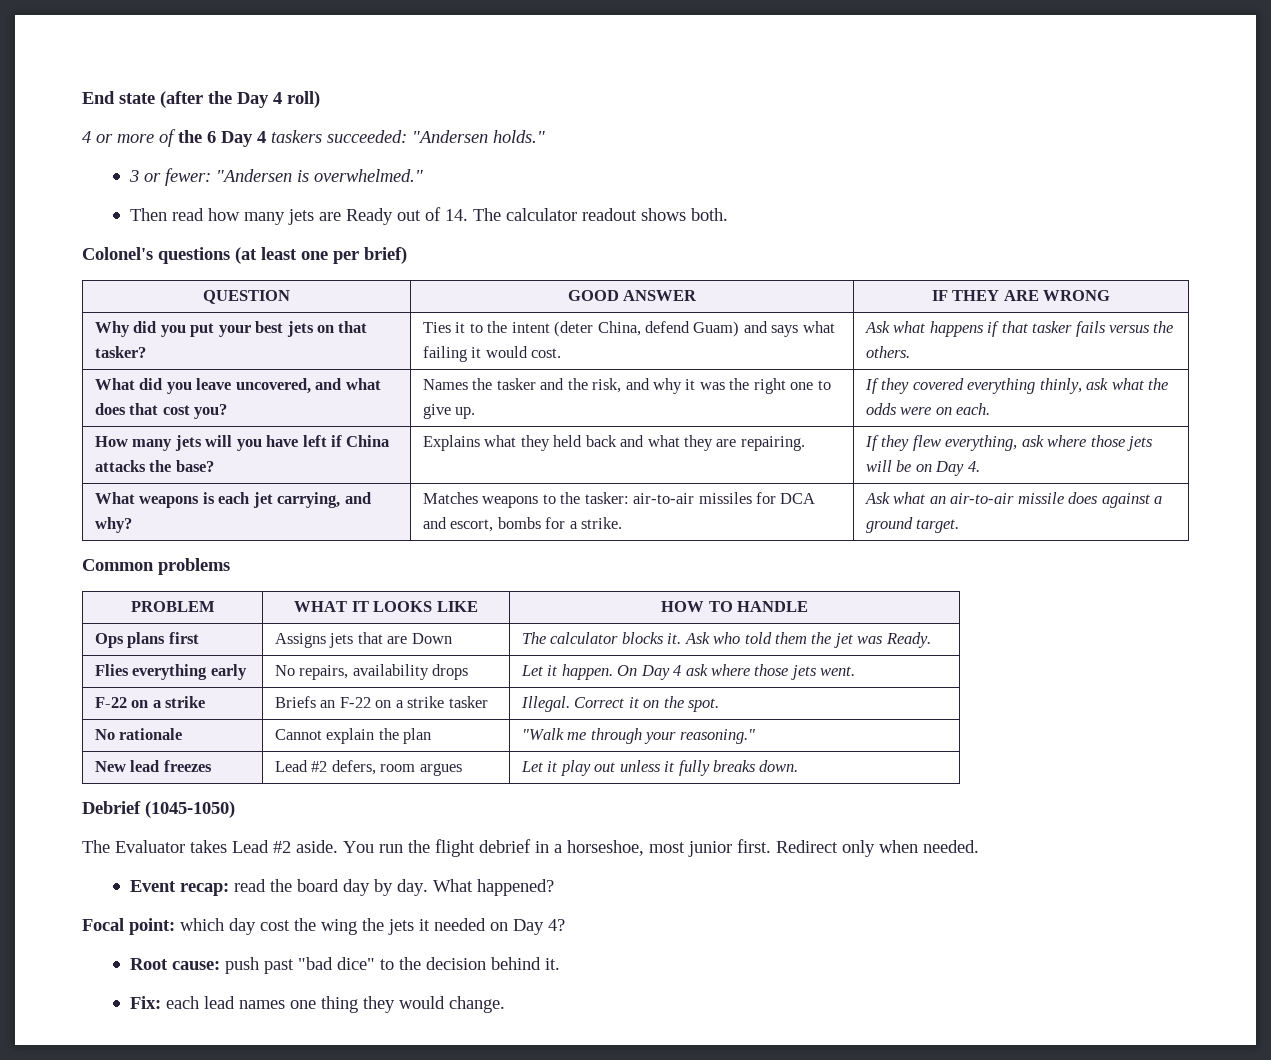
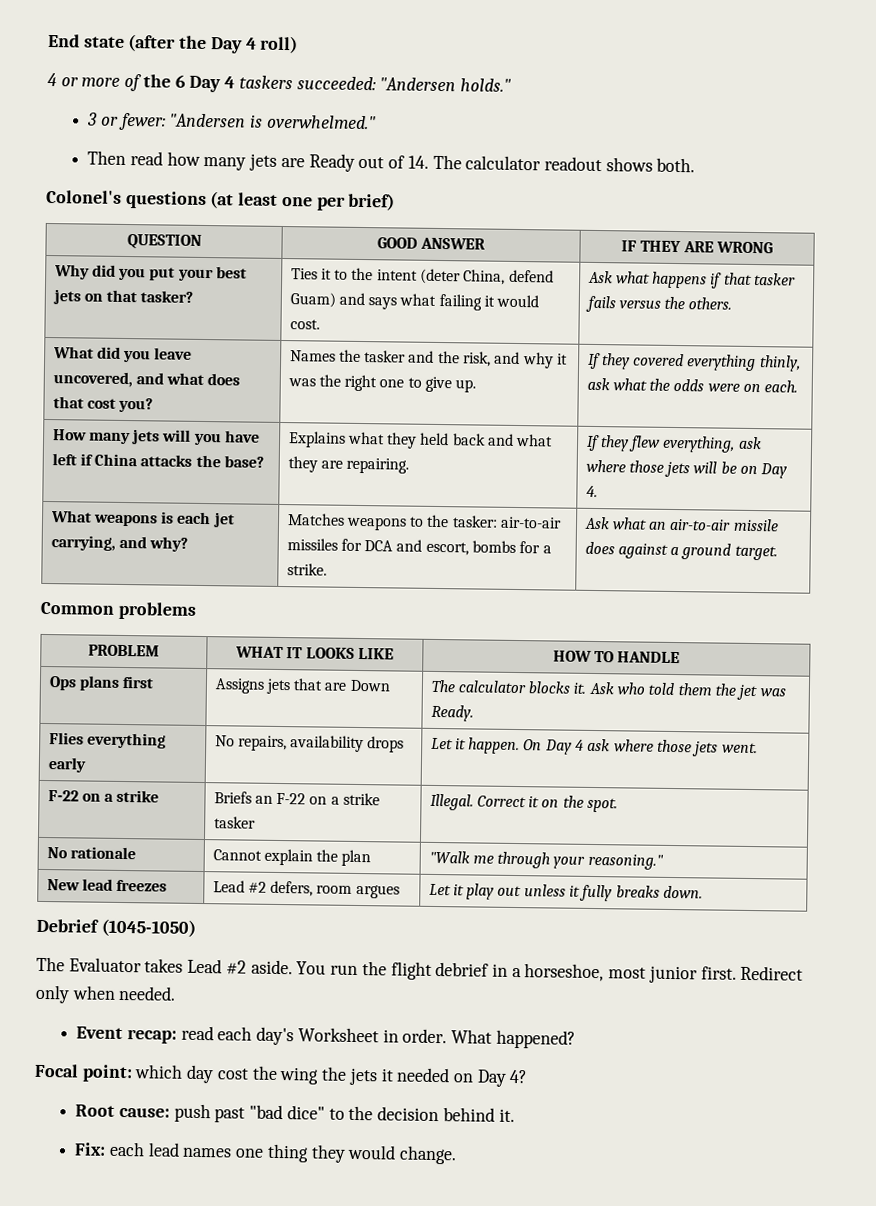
- Event recap: read the board day by day.
+ Event recap: read each day's Worksheet in order.

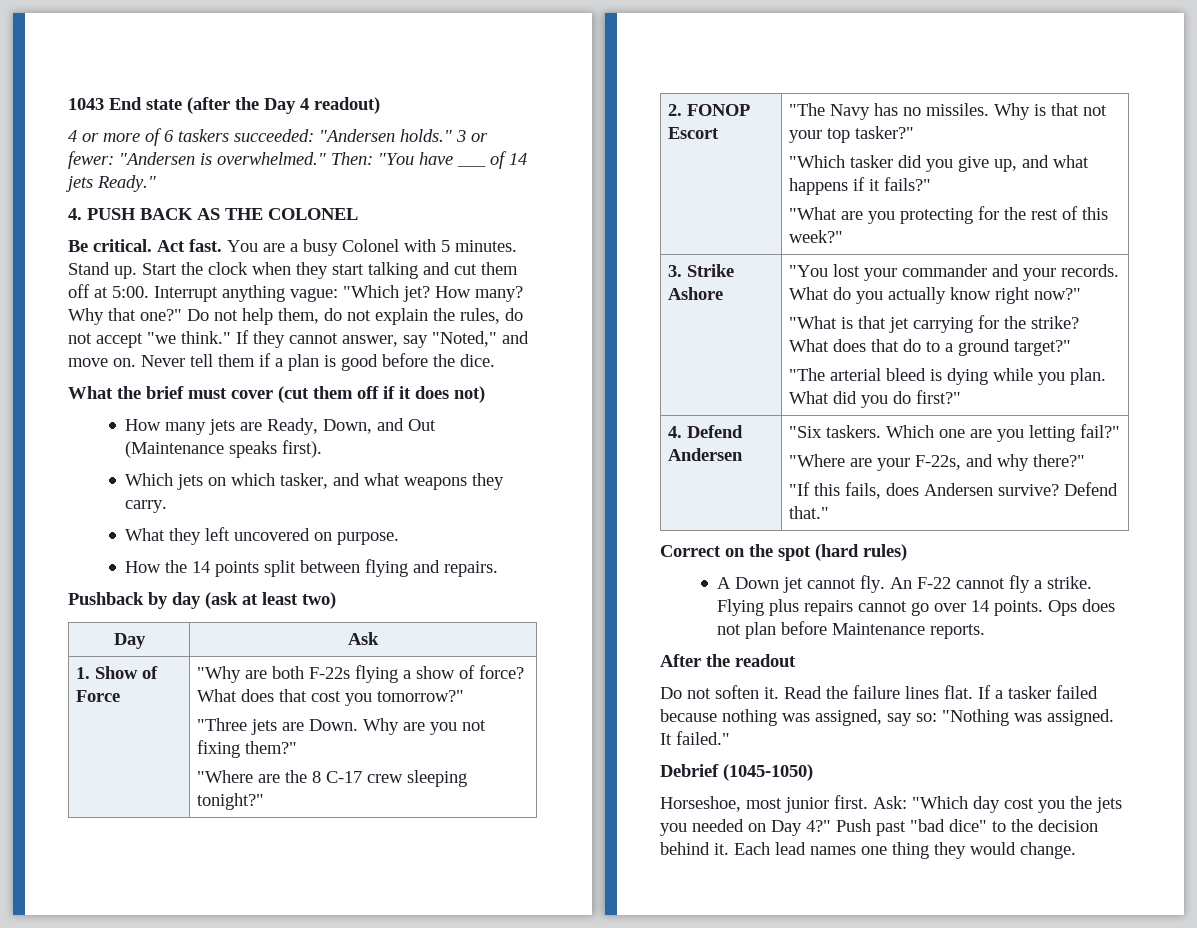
- End state (after the Day 4 roll)
+ 1043 End state (after the Day 4 readout)
- 4 or more of the 6 Day 4 taskers succeeded: "Andersen holds."
- 3 or fewer: "Andersen is overwhelmed."
- Then read how many jets are Ready out of 14. The calculator readout shows both.
- Colonel's questions (at least one per brief)
- QUESTION | GOOD ANSWER | IF THEY ARE WRONG
- Why did you put your best jets on that tasker? | Ties it to the intent (deter China, defend Guam) and says what failing it would cost. | Ask what happens if that tasker fails versus the others.
- What did you leave uncovered, and what does that cost you? | Names the tasker and the risk, and why it was the right one to give up. | If they covered everything thinly, ask what the odds were on each.
- How many jets will you have left if China attacks the base? | Explains what they held back and what they are repairing. | If they flew everything, ask where those jets will be on Day 4.
- What weapons is each jet carrying, and why? | Matches weapons to the tasker: air-to-air missiles for DCA and escort, bombs for a strike. | Ask what an air-to-air missile does against a ground target.
- Common problems
- PROBLEM | WHAT IT LOOKS LIKE | HOW TO HANDLE
- Ops plans first | Assigns jets that are Down | The calculator blocks it. Ask who told them the jet was Ready.
- Flies everything early | No repairs, availability drops | Let it happen. On Day 4 ask where those jets went.
- F-22 on a strike | Briefs an F-22 on a strike tasker | Illegal. Correct it on the spot.
- No rationale | Cannot explain the plan | "Walk me through your reasoning."
- New lead freezes | Lead #2 defers, room argues | Let it play out unless it fully breaks down.
+ 4 or more of 6 taskers succeeded: "Andersen holds." 3 or fewer: "Andersen is overwhelmed." Then: "You have ___ of 14 jets Ready."
+ 4. PUSH BACK AS THE COLONEL
+ Be critical. Act fast. You are a busy Colonel with 5 minutes. Stand up. Start the clock when they start talking and cut them off at 5:00. Interrupt anything vague: "Which jet? How many? Why that one?" Do not help them, do not explain the rules, do not accept "we think." If they cannot answer, say "Noted," and move on. Never tell them if a plan is good before the dice.
+ What the brief must cover (cut them off if it does not)
+ How many jets are Ready, Down, and Out (Maintenance speaks first).
+ Which jets on which tasker, and what weapons they carry.
+ What they left uncovered on purpose.
+ How the 14 points split between flying and repairs.
+ Pushback by day (ask at least two)
+ Day | Ask
+ 1. Show of Force | "Why are both F-22s flying a show of force? What does that cost you tomorrow?"
+ "Three jets are Down. Why are you not fixing them?"
+ "Where are the 8 C-17 crew sleeping tonight?"
+ 2. FONOP Escort | "The Navy has no missiles. Why is that not your top tasker?"
+ "Which tasker did you give up, and what happens if it fails?"
+ "What are you protecting for the rest of this week?"
+ 3. Strike Ashore | "You lost your commander and your records. What do you actually know right now?"
+ "What is that jet carrying for the strike? What does that do to a ground target?"
+ "The arterial bleed is dying while you plan. What did you do first?"
+ 4. Defend Andersen | "Six taskers. Which one are you letting fail?"
+ "Where are your F-22s, and why there?"
+ "If this fails, does Andersen survive? Defend that."
+ Correct on the spot (hard rules)
+ A Down jet cannot fly. An F-22 cannot fly a strike. Flying plus repairs cannot go over 14 points. Ops does not plan before Maintenance reports.
+ After the readout
+ Do not soften it. Read the failure lines flat. If a tasker failed because nothing was assigned, say so: "Nothing was assigned. It failed."
  Debrief (1045-1050)
- The Evaluator takes Lead #2 aside. You run the flight debrief in a horseshoe, most junior first. Redirect only when needed.
- Event recap: read each day's Worksheet in order. What happened?
- Focal point: which day cost the wing the jets it needed on Day 4?
- Root cause: push past "bad dice" to the decision behind it.
- Fix: each lead names one thing they would change.
+ Horseshoe, most junior first. Ask: "Which day cost you the jets you needed on Day 4?" Push past "bad dice" to the decision behind it. Each lead names one thing they would change.

